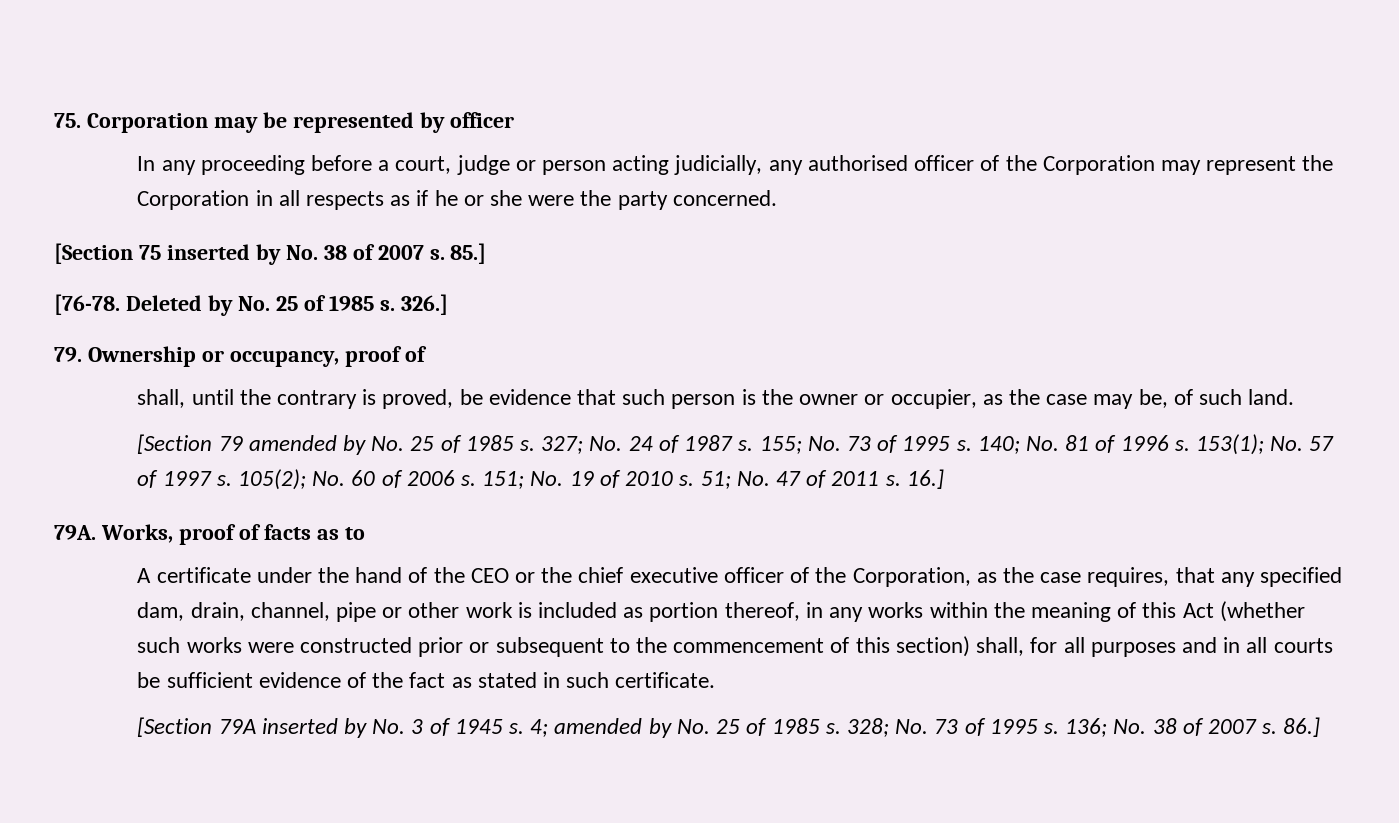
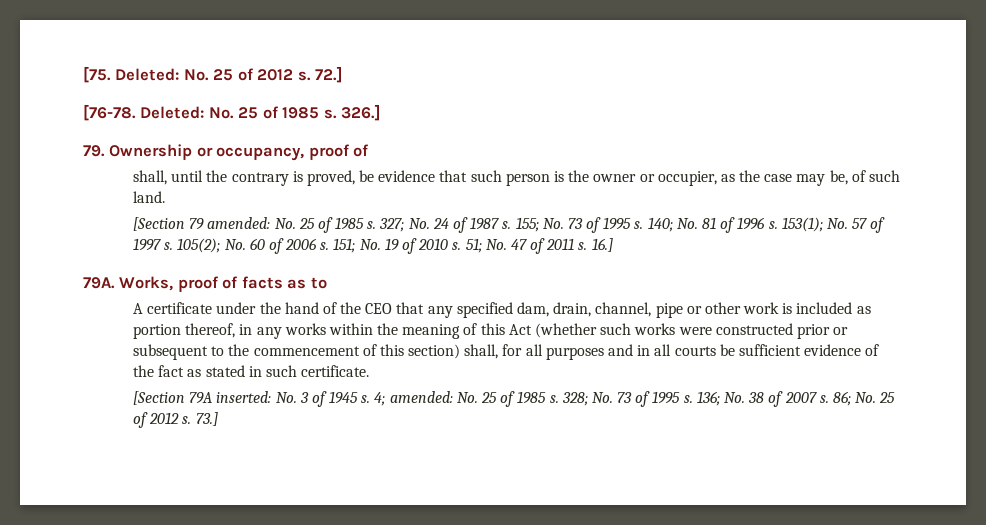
- 75. Corporation may be represented by officer
- In any proceeding before a court, judge or person acting judicially, any authorised officer of the Corporation may represent the Corporation in all respects as if he or she were the party concerned.
- [Section 75 inserted by No. 38 of 2007 s. 85.]
+ [75. Deleted: No. 25 of 2012 s. 72.]
- Deleted by No. 25 of 1985 s.
+ Deleted: No. 25 of 1985 s.
- [Section 79 amended by No. 25 of 1985 s.
+ [Section 79 amended: No. 25 of 1985 s.
- A certificate under the hand of the CEO or the chief executive officer of the Corporation, as the case requires, that any specified dam, drain, channel, pipe or other work is included as portion thereof, in any works within the meaning of this Act (whether such works were constructed prior or subsequent to the commencement of this section) shall, for all purposes and in all courts be sufficient evidence of the fact as stated in such certificate.
+ A certificate under the hand of the CEO that any specified dam, drain, channel, pipe or other work is included as portion thereof, in any works within the meaning of this Act (whether such works were constructed prior or subsequent to the commencement of this section) shall, for all purposes and in all courts be sufficient evidence of the fact as stated in such certificate.
- [Section 79A inserted by No. 3 of 1945 s.
+ [Section 79A inserted: No. 3 of 1945 s.
- 4; amended by No. 25 of 1985 s.
+ 4; amended: No. 25 of 1985 s.
- 86.]
+ 86; No. 25 of 2012 s. 73.]

